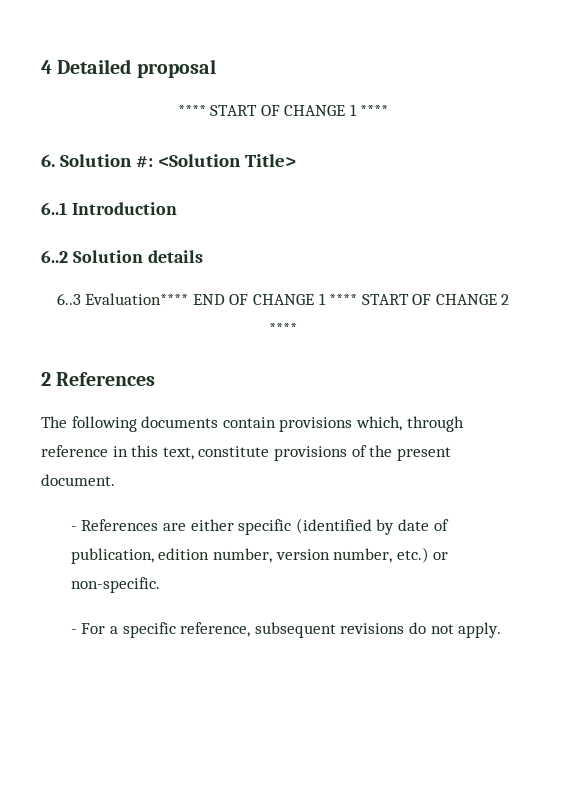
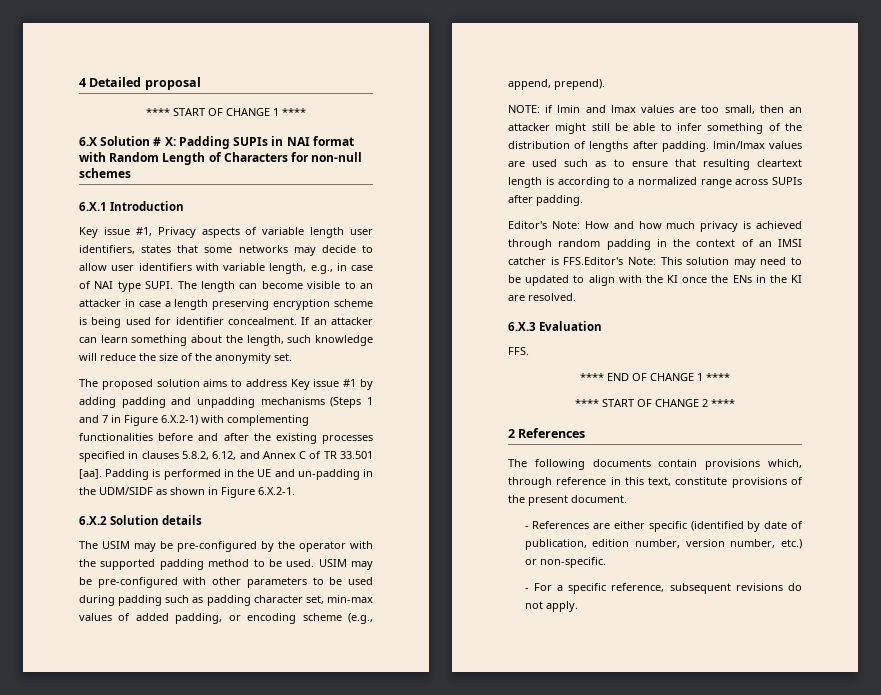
- 6. Solution #: <Solution Title>
- 6..1 Introduction
- 6..2 Solution details
- 6..3 Evaluation**** END OF CHANGE 1 **** START OF CHANGE 2 ****
+ 6.X Solution # X: Padding SUPIs in NAI format with Random Length of Characters for non-null schemes
+ 6.X.1 Introduction
+ Key issue #1, Privacy aspects of variable length user identifiers, states that some networks may decide to allow user identifiers with variable length, e.g., in case of NAI type SUPI. The length can become visible to an attacker in case a length preserving encryption scheme is being used for identifier concealment. If an attacker can learn something about the length, such knowledge will reduce the size of the anonymity set.
+ The proposed solution aims to address Key issue #1 by adding padding and unpadding mechanisms (Steps 1 and 7 in Figure 6.X.2-1) with complementing functionalities before and after the existing processes specified in clauses 5.8.2, 6.12, and Annex C of TR 33.501 [aa]. Padding is performed in the UE and un-padding in the UDM/SIDF as shown in Figure 6.X.2-1.
+ 6.X.2 Solution details
+ The USIM may be pre-configured by the operator with the supported padding method to be used. USIM may be pre-configured with other parameters to be used during padding such as padding character set, min-max values of added padding, or encoding scheme (e.g., append, prepend).
+ NOTE: if lmin and lmax values are too small, then an attacker might still be able to infer something of the distribution of lengths after padding. lmin/lmax values are used such as to ensure that resulting cleartext length is according to a normalized range across SUPIs after padding.
+ Editor's Note: How and how much privacy is achieved through random padding in the context of an IMSI catcher is FFS.Editor's Note: This solution may need to be updated to align with the KI once the ENs in the KI are resolved.
+ 6.X.3 Evaluation
+ FFS.
+ **** END OF CHANGE 1 ****
+ **** START OF CHANGE 2 ****

